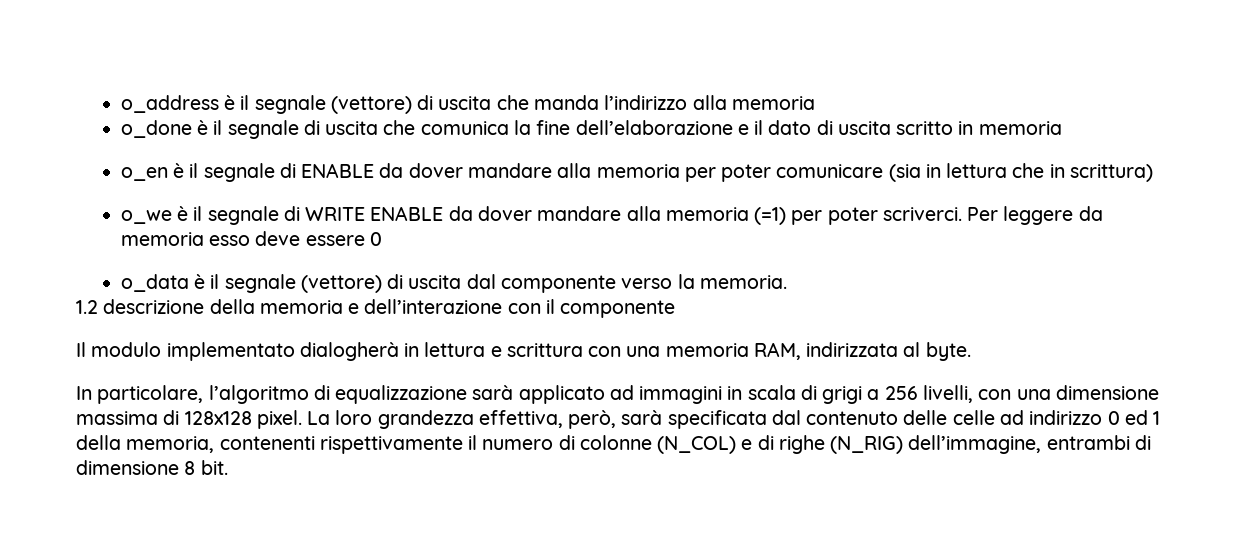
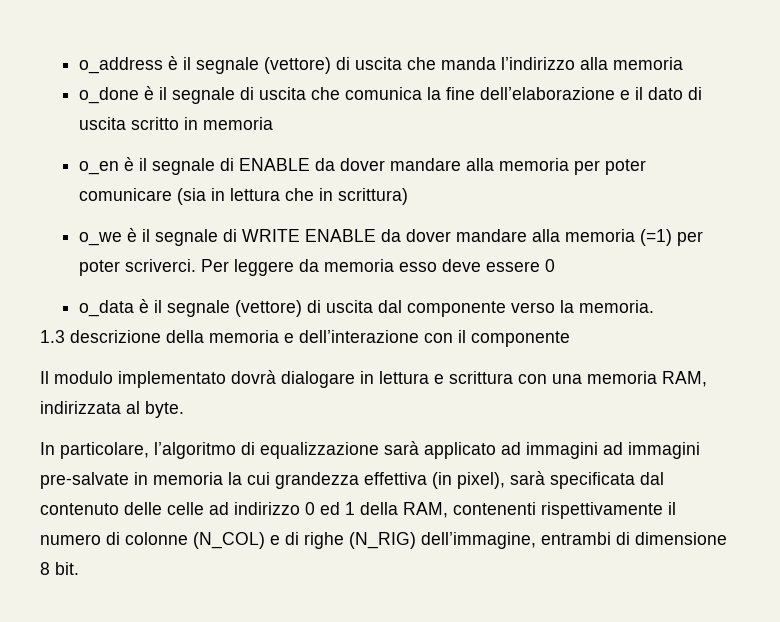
- 1.2 descrizione della memoria e dell’interazione con il componente
+ 1.3 descrizione della memoria e dell’interazione con il componente
- Il modulo implementato dialogherà in lettura e scrittura con una memoria RAM, indirizzata al byte.
+ Il modulo implementato dovrà dialogare in lettura e scrittura con una memoria RAM, indirizzata al byte.
- In particolare, l’algoritmo di equalizzazione sarà applicato ad immagini in scala di grigi a 256 livelli, con una dimensione massima di 128x128 pixel. La loro grandezza effettiva, però, sarà specificata dal contenuto delle celle ad indirizzo 0 ed 1 della memoria, contenenti rispettivamente il numero di colonne (N_COL) e di righe (N_RIG) dell’immagine, entrambi di dimensione 8 bit.
+ In particolare, l’algoritmo di equalizzazione sarà applicato ad immagini ad immagini pre-salvate in memoria la cui grandezza effettiva (in pixel), sarà specificata dal contenuto delle celle ad indirizzo 0 ed 1 della RAM, contenenti rispettivamente il numero di colonne (N_COL) e di righe (N_RIG) dell’immagine, entrambi di dimensione 8 bit.

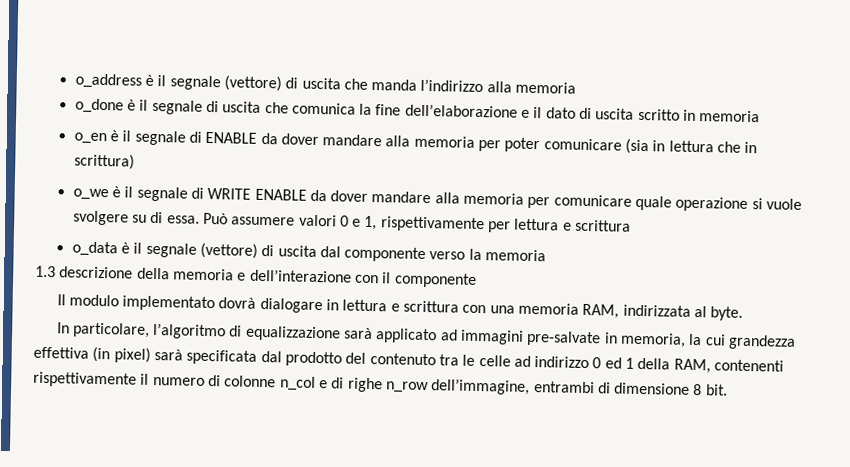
- o_we è il segnale di WRITE ENABLE da dover mandare alla memoria (=1) per poter scriverci. Per leggere da memoria esso deve essere 0
+ o_we è il segnale di WRITE ENABLE da dover mandare alla memoria per comunicare quale operazione si vuole svolgere su di essa. Può assumere valori 0 e 1, rispettivamente per lettura e scrittura
- o_data è il segnale (vettore) di uscita dal componente verso la memoria.
+ o_data è il segnale (vettore) di uscita dal componente verso la memoria
- In particolare, l’algoritmo di equalizzazione sarà applicato ad immagini ad immagini pre-salvate in memoria la cui grandezza effettiva (in pixel), sarà specificata dal contenuto delle celle ad indirizzo 0 ed 1 della RAM, contenenti rispettivamente il numero di colonne (N_COL) e di righe (N_RIG) dell’immagine, entrambi di dimensione 8 bit.
+ In particolare, l’algoritmo di equalizzazione sarà applicato ad immagini pre-salvate in memoria, la cui grandezza effettiva (in pixel) sarà specificata dal prodotto del contenuto tra le celle ad indirizzo 0 ed 1 della RAM, contenenti rispettivamente il numero di colonne n_col e di righe n_row dell’immagine, entrambi di dimensione 8 bit.

